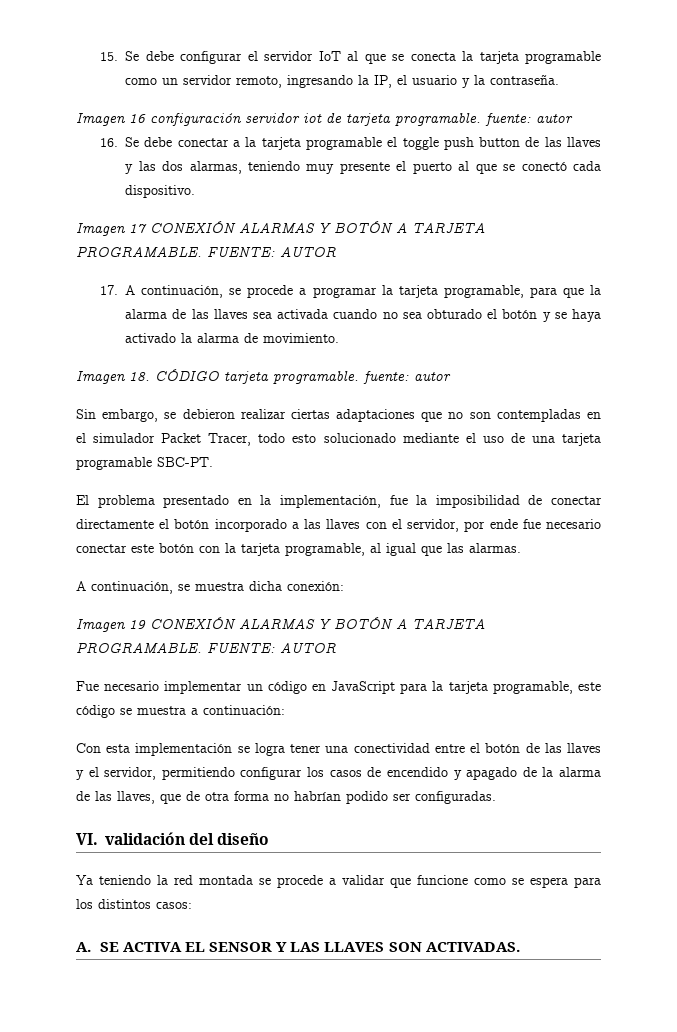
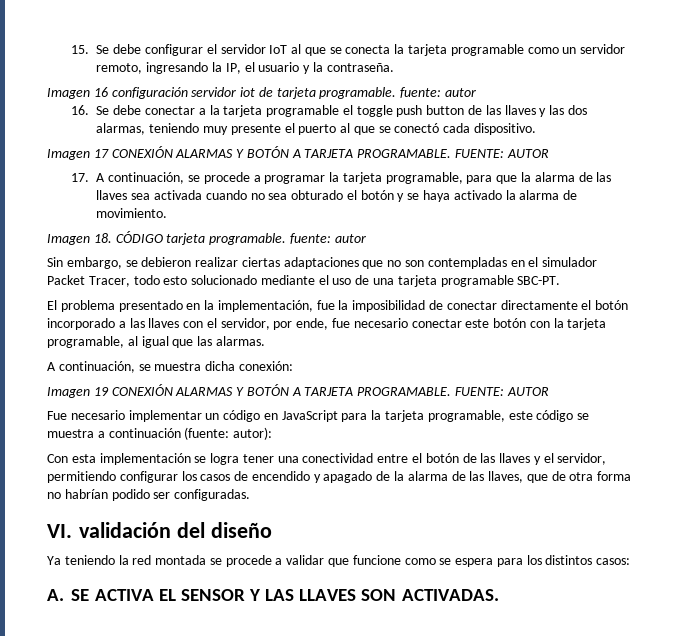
- El problema presentado en la implementación, fue la imposibilidad de conectar directamente el botón incorporado a las llaves con el servidor, por ende fue necesario conectar este botón con la tarjeta programable, al igual que las alarmas.
+ El problema presentado en la implementación, fue la imposibilidad de conectar directamente el botón incorporado a las llaves con el servidor, por ende, fue necesario conectar este botón con la tarjeta programable, al igual que las alarmas.
- Fue necesario implementar un código en JavaScript para la tarjeta programable, este código se muestra a continuación:
+ Fue necesario implementar un código en JavaScript para la tarjeta programable, este código se muestra a continuación (fuente: autor):

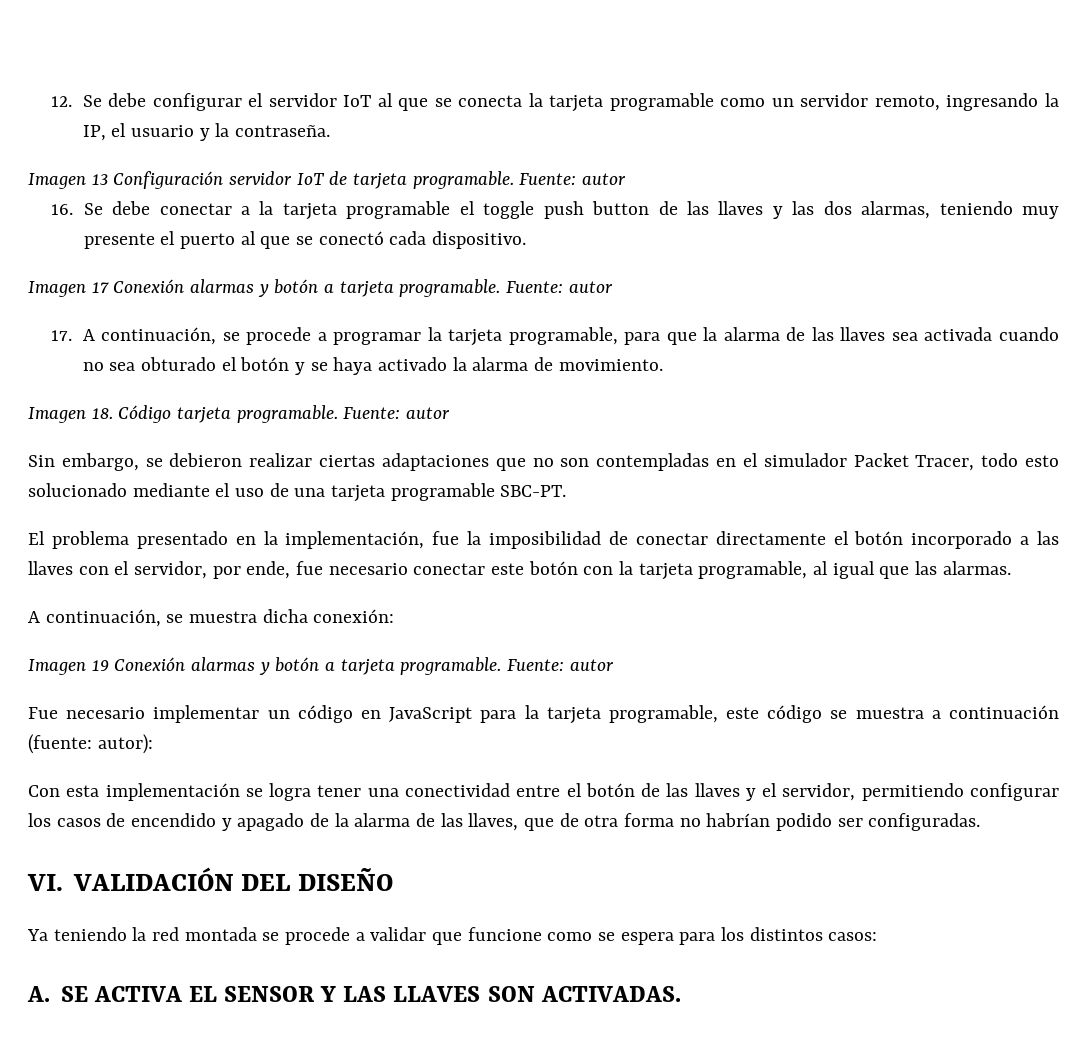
- 15. Se debe configurar el servidor IoT al que se conecta la tarjeta programable como un servidor remoto, ingresando la IP, el usuario y la contraseña.
+ 12. Se debe configurar el servidor IoT al que se conecta la tarjeta programable como un servidor remoto, ingresando la IP, el usuario y la contraseña.
- Imagen 16 configuración servidor iot de tarjeta programable. fuente: autor
+ Imagen 13 Configuración servidor IoT de tarjeta programable. Fuente: autor
- Imagen 17 CONEXIÓN ALARMAS Y BOTÓN A TARJETA PROGRAMABLE. FUENTE: AUTOR
+ Imagen 17 Conexión alarmas y botón a tarjeta programable. Fuente: autor
- Imagen 18. CÓDIGO tarjeta programable. fuente: autor
+ Imagen 18. Código tarjeta programable. Fuente: autor
- Imagen 19 CONEXIÓN ALARMAS Y BOTÓN A TARJETA PROGRAMABLE. FUENTE: AUTOR
+ Imagen 19 Conexión alarmas y botón a tarjeta programable. Fuente: autor
- VI. validación del diseño
+ VI. VALIDACIÓN DEL DISEÑO

